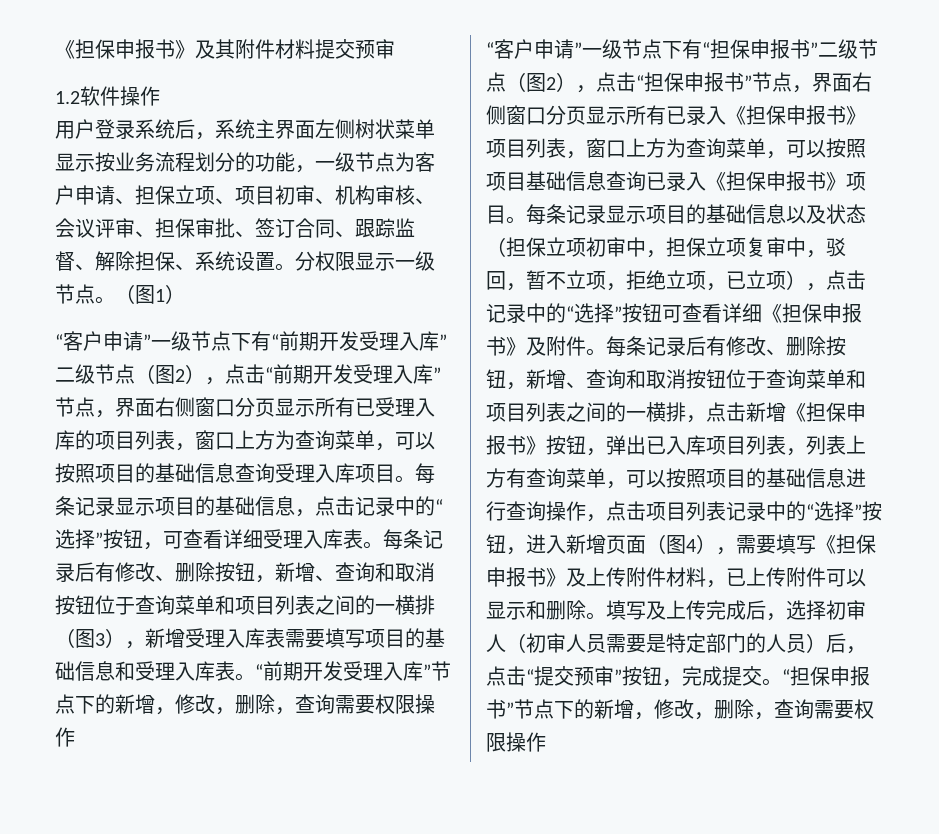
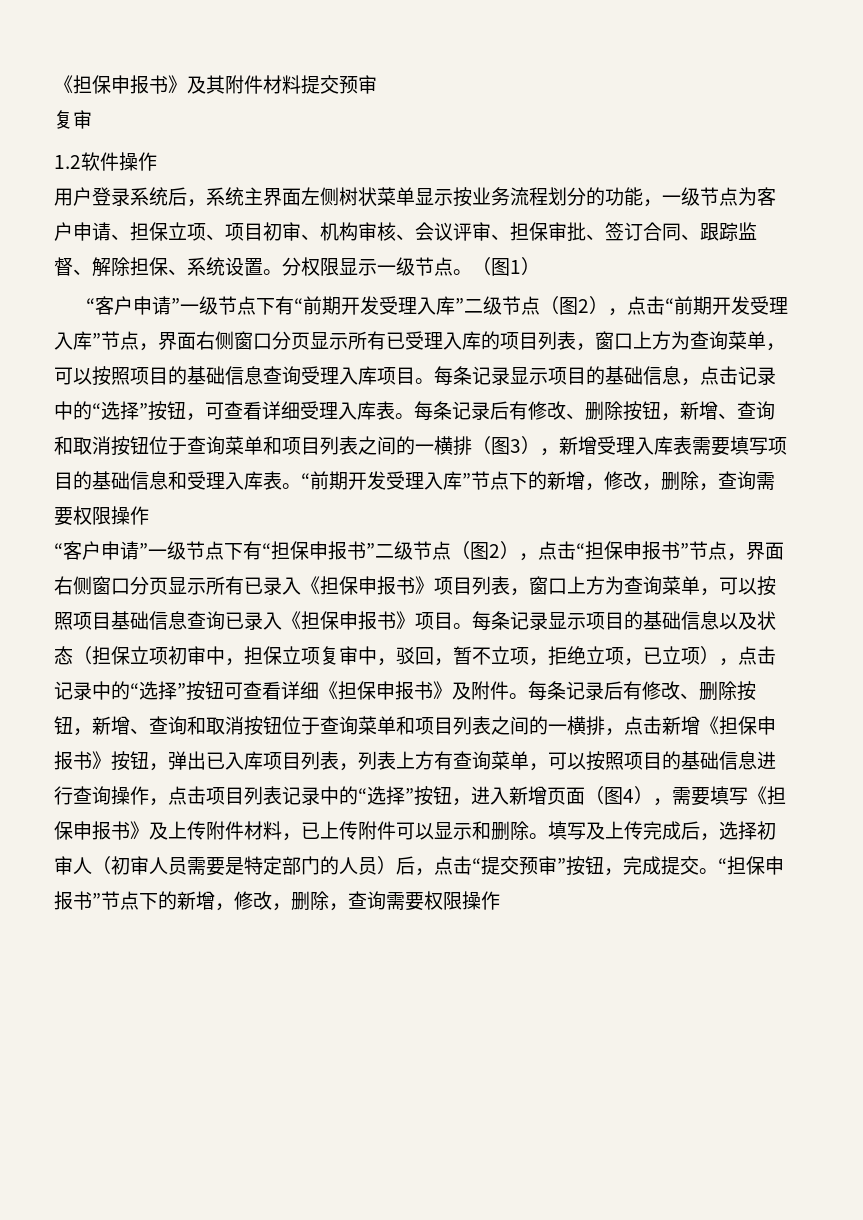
  《担保申报书》及其附件材料提交预审
+ 复审

